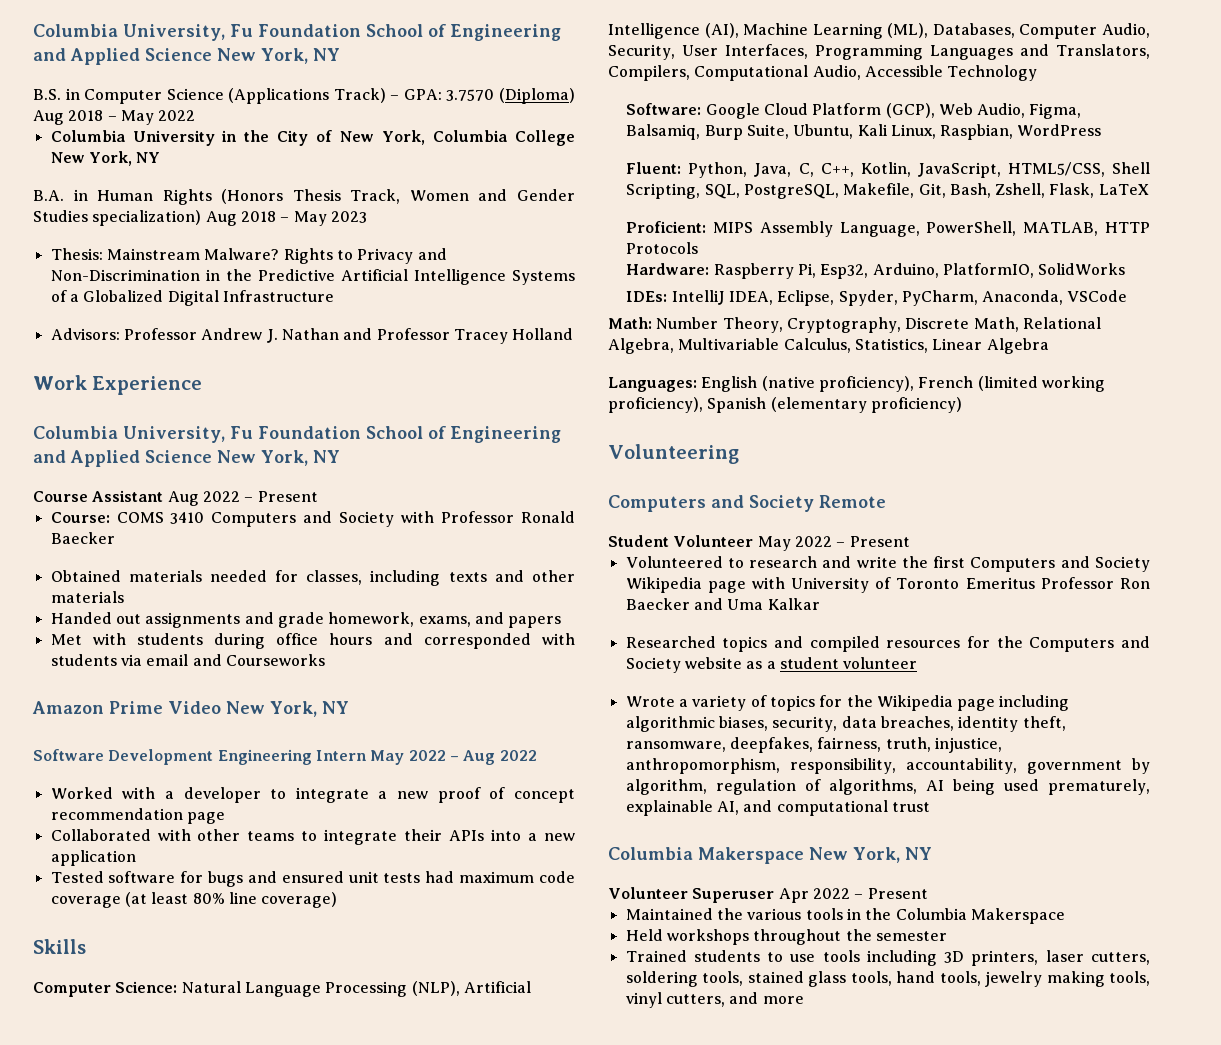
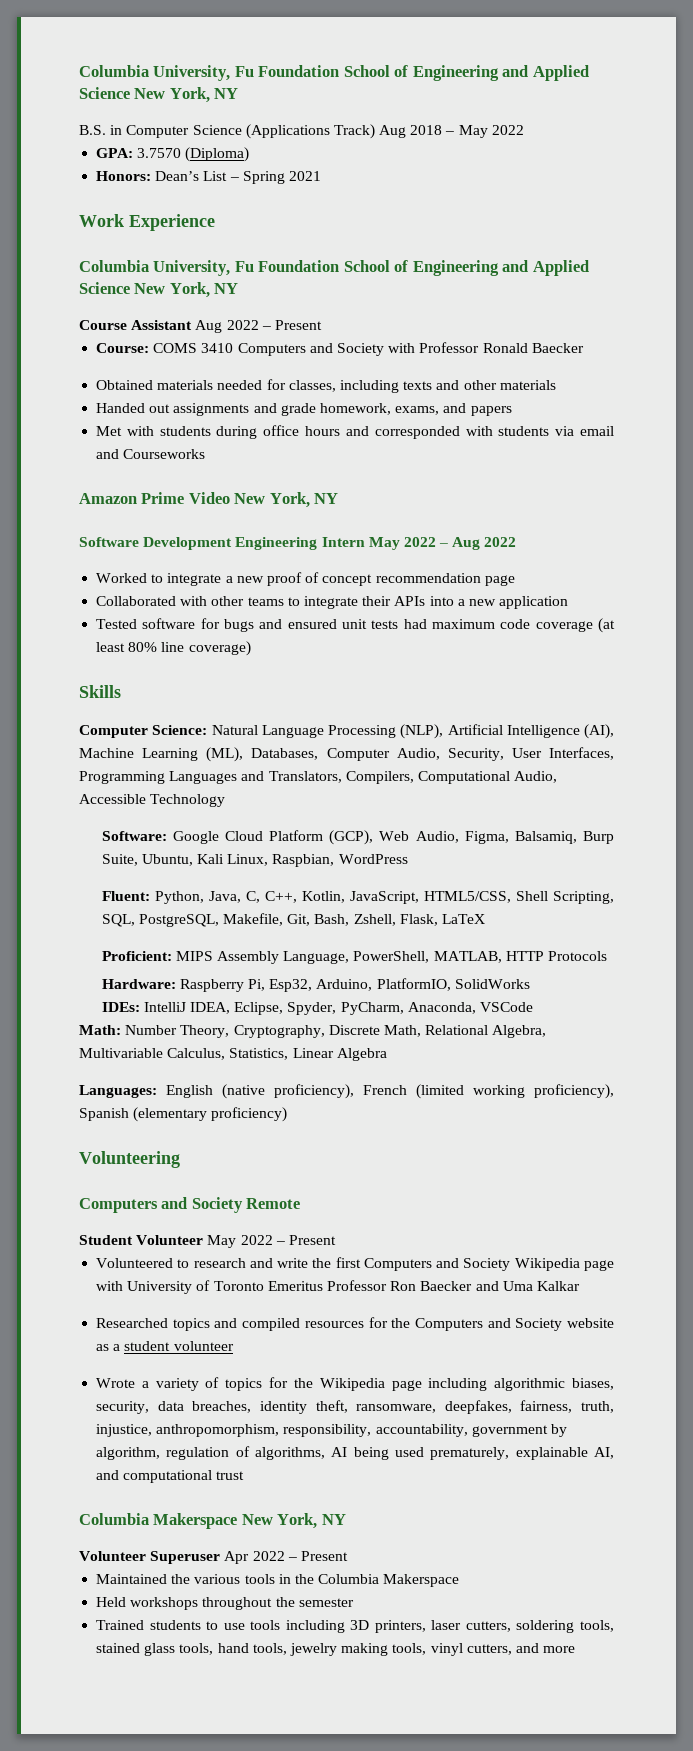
- B.S. in Computer Science (Applications Track) – GPA: 3.7570 (Diploma) Aug 2018 – May 2022
+ B.S. in Computer Science (Applications Track) Aug 2018 – May 2022
- Columbia University in the City of New York, Columbia College New York, NY
- B.A. in Human Rights (Honors Thesis Track, Women and Gender Studies specialization) Aug 2018 – May 2023
- Thesis: Mainstream Malware? Rights to Privacy and Non-Discrimination in the Predictive Artificial Intelligence Systems of a Globalized Digital Infrastructure
- Advisors: Professor Andrew J. Nathan and Professor Tracey Holland
+ GPA: 3.7570 (Diploma)
+ Honors: Dean’s List – Spring 2021
- Worked with a developer to integrate a new proof of concept recommendation page
+ Worked to integrate a new proof of concept recommendation page

